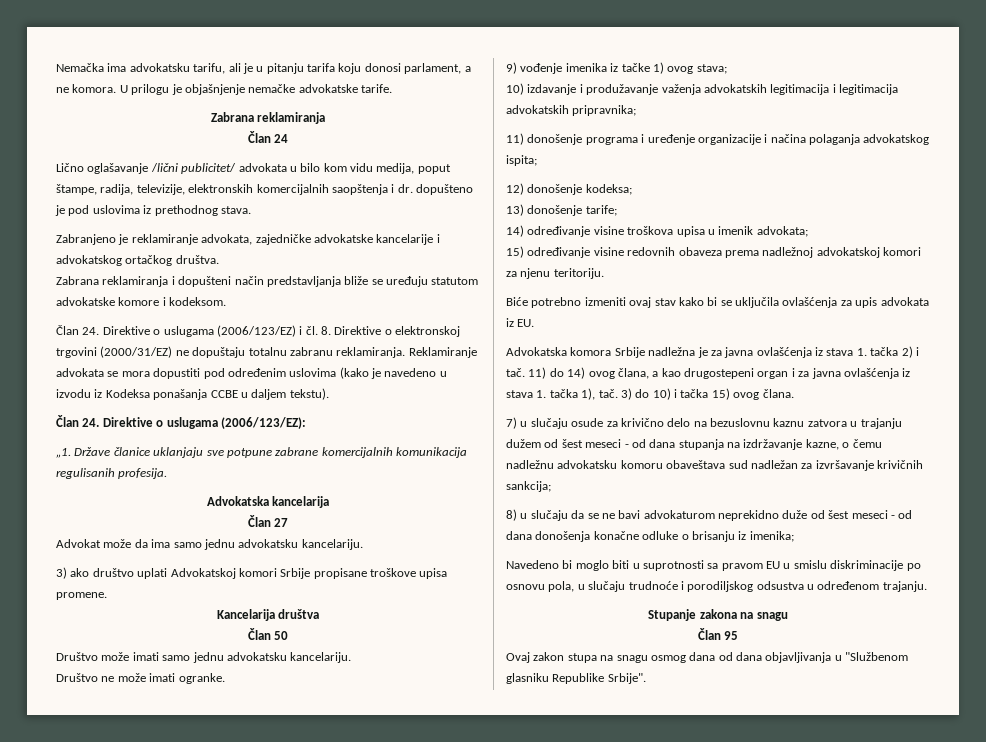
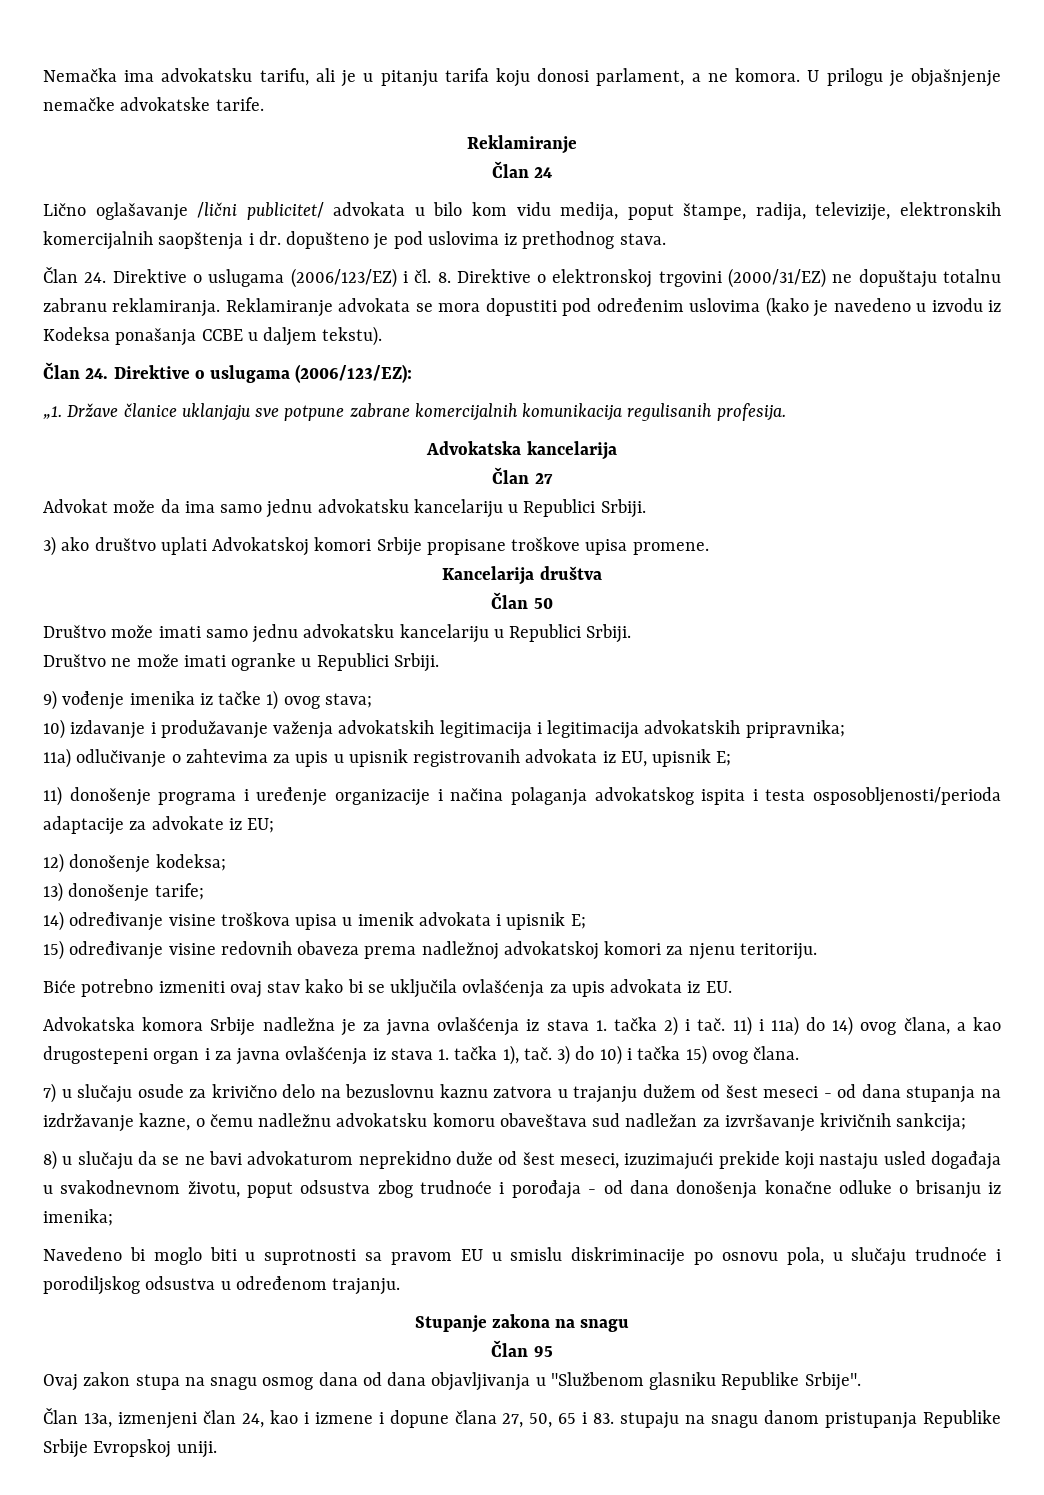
  U prilogu je objašnjenje nemačke advokatske tarife.
- Zabrana reklamiranja
+ Reklamiranje
- Zabranjeno je reklamiranje advokata, zajedničke advokatske kancelarije i advokatskog ortačkog društva.
- Zabrana reklamiranja i dopušteni način predstavljanja bliže se uređuju statutom advokatske komore i kodeksom.
- Advokat može da ima samo jednu advokatsku kancelariju.
+ Advokat može da ima samo jednu advokatsku kancelariju u Republici Srbiji.
- Društvo može imati samo jednu advokatsku kancelariju.
+ Društvo može imati samo jednu advokatsku kancelariju u Republici Srbiji.
- Društvo ne može imati ogranke.
+ Društvo ne može imati ogranke u Republici Srbiji.
+ 11a) odlučivanje o zahtevima za upis u upisnik registrovanih advokata iz EU, upisnik E;
- 11) donošenje programa i uređenje organizacije i načina polaganja advokatskog ispita;
+ 11) donošenje programa i uređenje organizacije i načina polaganja advokatskog ispita i testa osposobljenosti/perioda adaptacije za advokate iz EU;
- 14) određivanje visine troškova upisa u imenik advokata;
+ 14) određivanje visine troškova upisa u imenik advokata i upisnik E;
- 11) do 14) ovog člana, a kao drugostepeni organ i za javna ovlašćenja iz stava 1. tačka 1), tač.
+ 11) i 11a) do 14) ovog člana, a kao drugostepeni organ i za javna ovlašćenja iz stava 1. tačka 1), tač.
- 8) u slučaju da se ne bavi advokaturom neprekidno duže od šest meseci - od dana donošenja konačne odluke o brisanju iz imenika;
+ 8) u slučaju da se ne bavi advokaturom neprekidno duže od šest meseci, izuzimajući prekide koji nastaju usled događaja u svakodnevnom životu, poput odsustva zbog trudnoće i porođaja - od dana donošenja konačne odluke o brisanju iz imenika;
+ Član 13a, izmenjeni član 24, kao i izmene i dopune člana 27, 50, 65 i 83. stupaju na snagu danom pristupanja Republike Srbije Evropskoj uniji.

